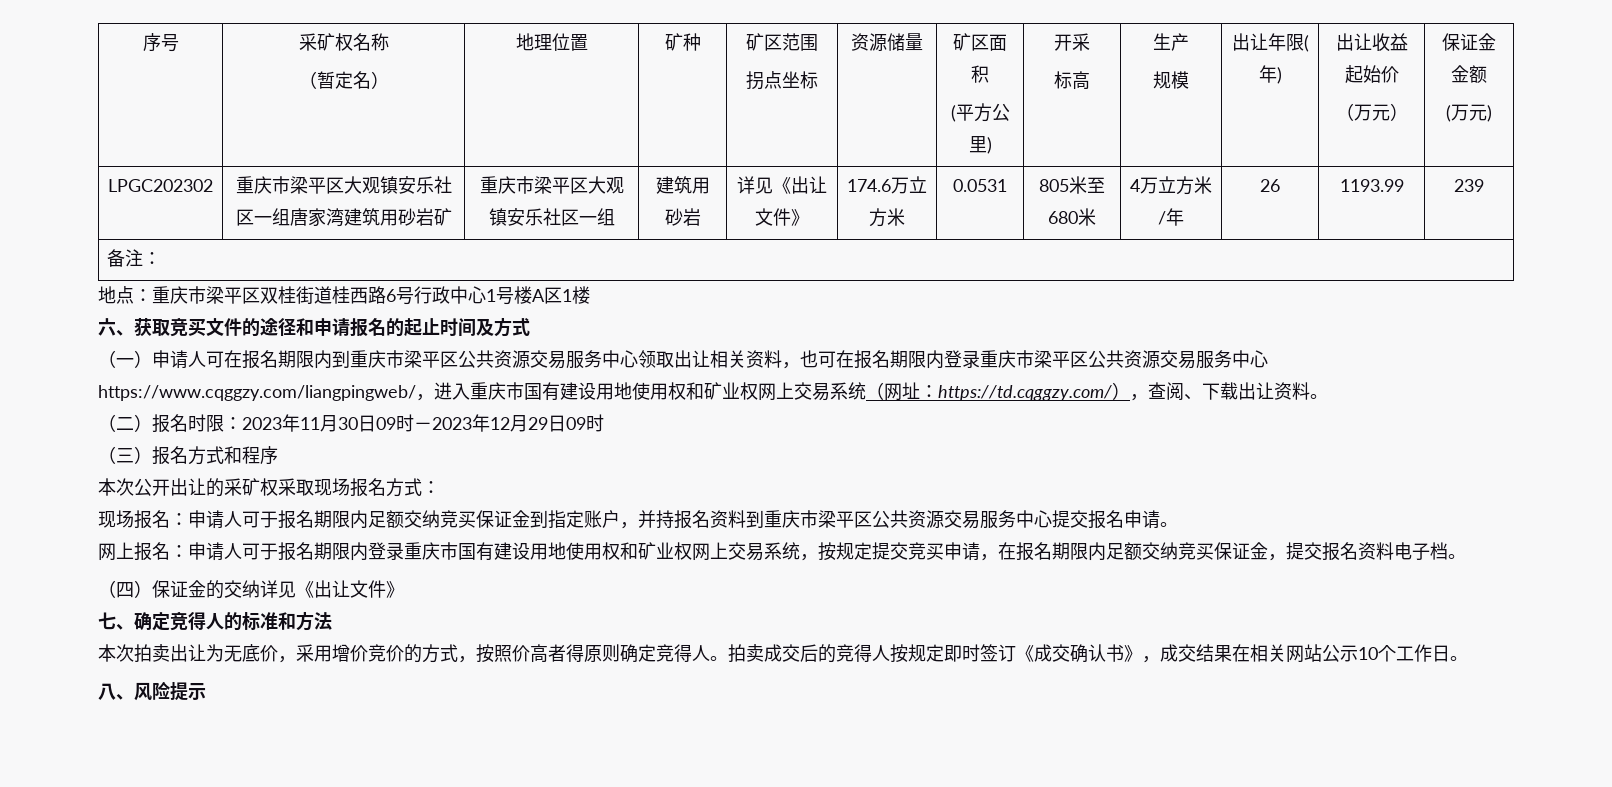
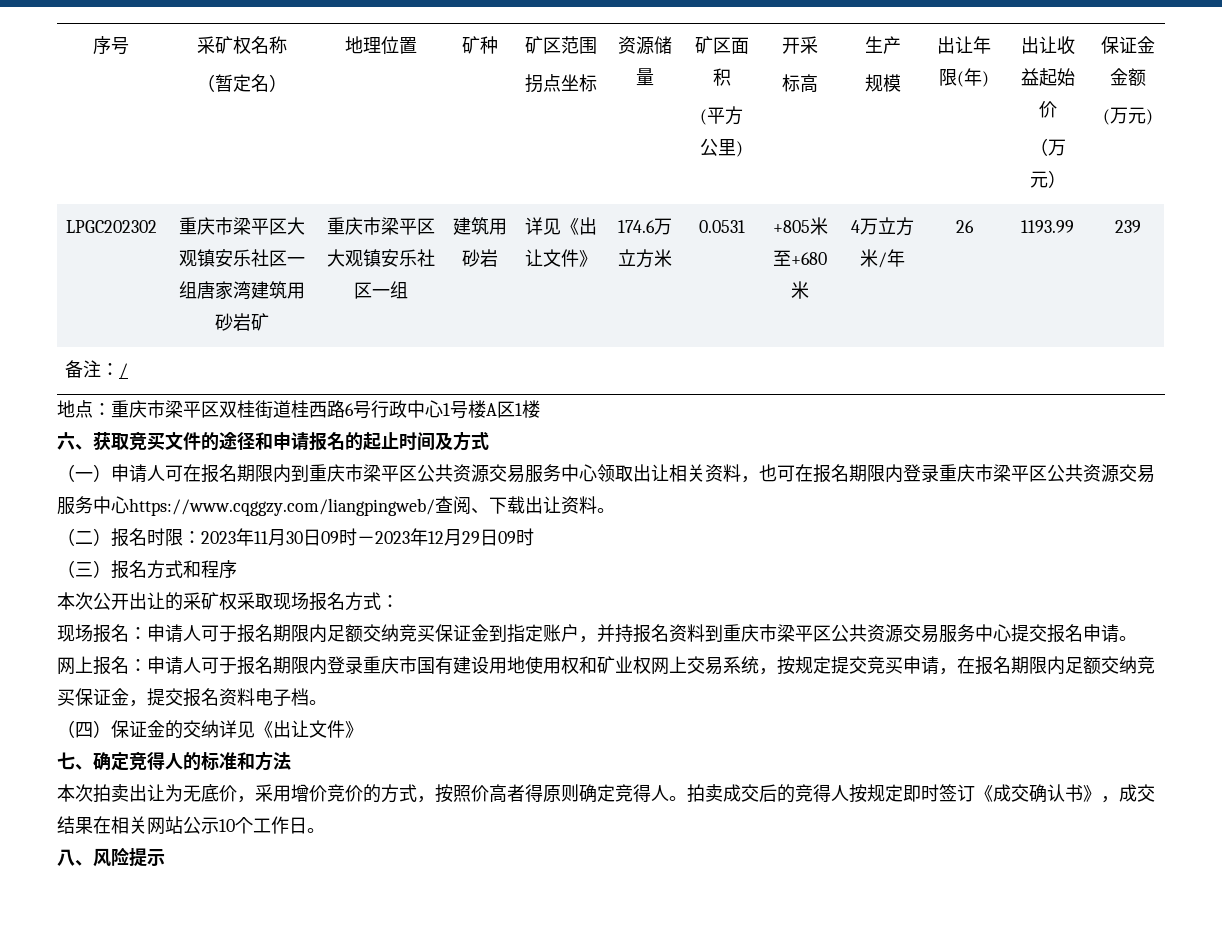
- 805米至680米
+ +805米至+680米
- 备注：
+ 备注：/
- （一）申请人可在报名期限内到重庆市梁平区公共资源交易服务中心领取出让相关资料，也可在报名期限内登录重庆市梁平区公共资源交易服务中心https://www.cqggzy.com/liangpingweb/，进入重庆市国有建设用地使用权和矿业权网上交易系统（网址：https://td.cqggzy.com/），查阅、下载出让资料。
+ （一）申请人可在报名期限内到重庆市梁平区公共资源交易服务中心领取出让相关资料，也可在报名期限内登录重庆市梁平区公共资源交易服务中心https://www.cqggzy.com/liangpingweb/查阅、下载出让资料。

